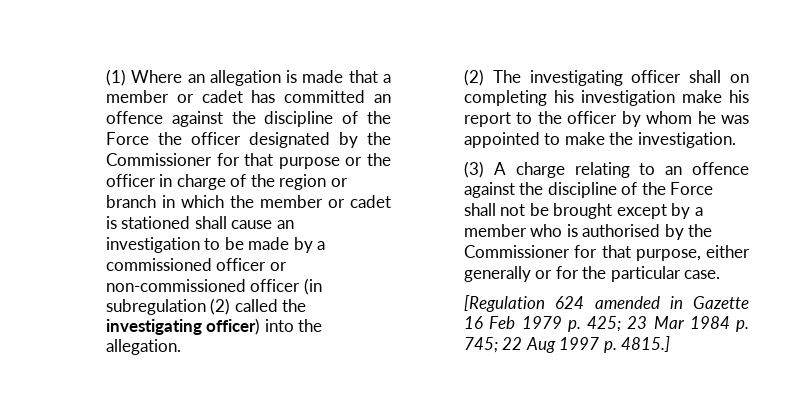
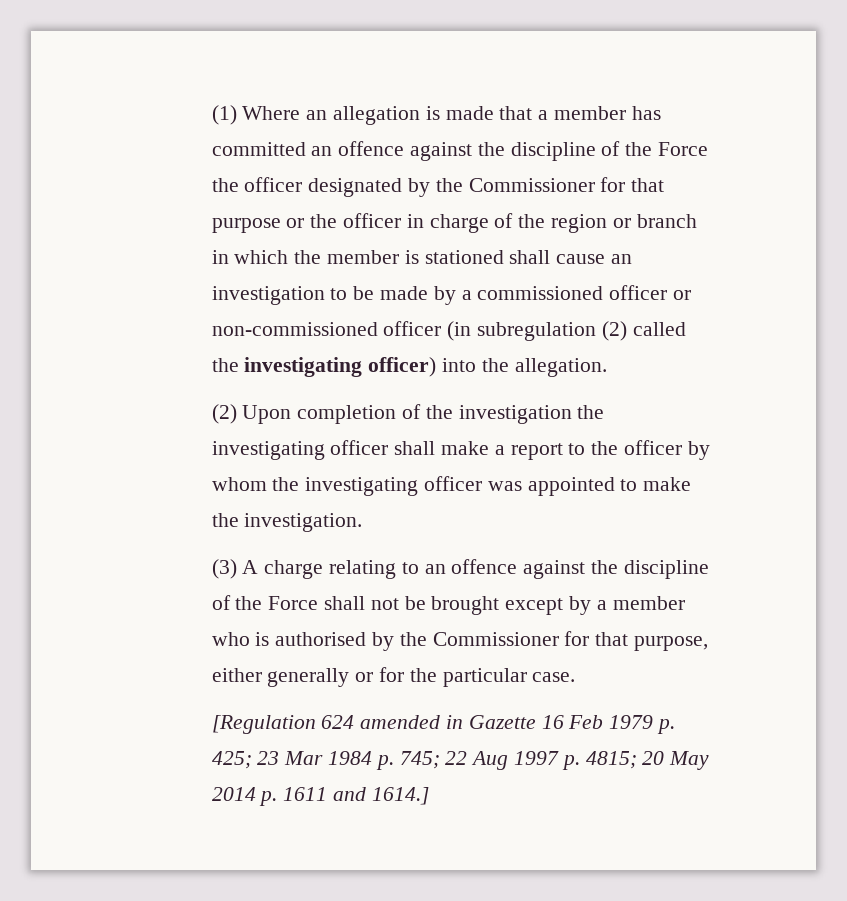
- (1) Where an allegation is made that a member or cadet has committed an offence against the discipline of the Force the officer designated by the Commissioner for that purpose or the officer in charge of the region or branch in which the member or cadet is stationed shall cause an investigation to be made by a commissioned officer or non-commissioned officer (in subregulation (2) called the investigating officer) into the allegation.
+ (1) Where an allegation is made that a member has committed an offence against the discipline of the Force the officer designated by the Commissioner for that purpose or the officer in charge of the region or branch in which the member is stationed shall cause an investigation to be made by a commissioned officer or non-commissioned officer (in subregulation (2) called the investigating officer) into the allegation.
- (2) The investigating officer shall on completing his investigation make his report to the officer by whom he was appointed to make the investigation.
+ (2) Upon completion of the investigation the investigating officer shall make a report to the officer by whom the investigating officer was appointed to make the investigation.
- [Regulation 624 amended in Gazette 16 Feb 1979 p. 425; 23 Mar 1984 p. 745; 22 Aug 1997 p. 4815.]
+ [Regulation 624 amended in Gazette 16 Feb 1979 p. 425; 23 Mar 1984 p. 745; 22 Aug 1997 p. 4815; 20 May 2014 p. 1611 and 1614.]

